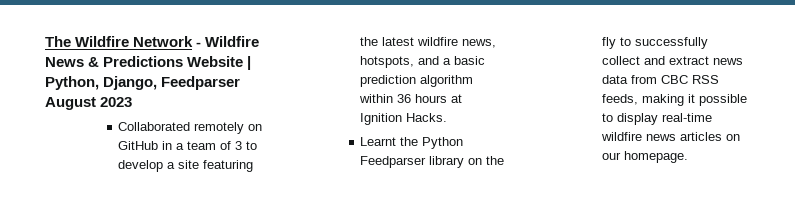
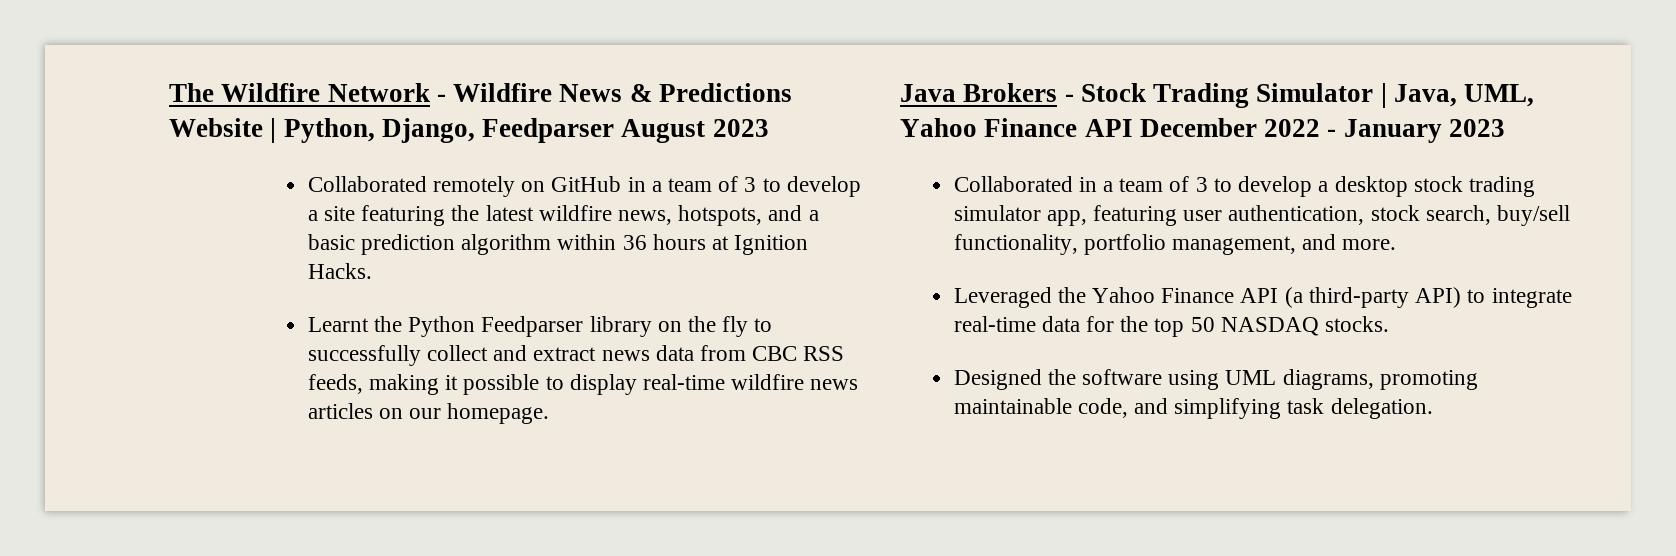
+ Java Brokers - Stock Trading Simulator | Java, UML, Yahoo Finance API December 2022 - January 2023
+ Collaborated in a team of 3 to develop a desktop stock trading simulator app, featuring user authentication, stock search, buy/sell functionality, portfolio management, and more.
+ Leveraged the Yahoo Finance API (a third-party API) to integrate real-time data for the top 50 NASDAQ stocks.
+ Designed the software using UML diagrams, promoting maintainable code, and simplifying task delegation.

